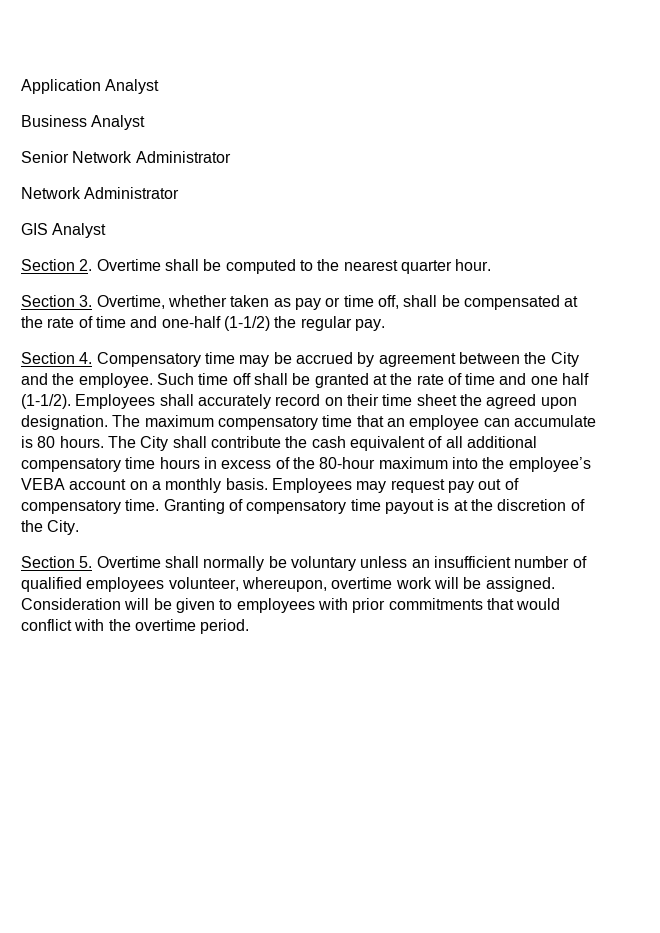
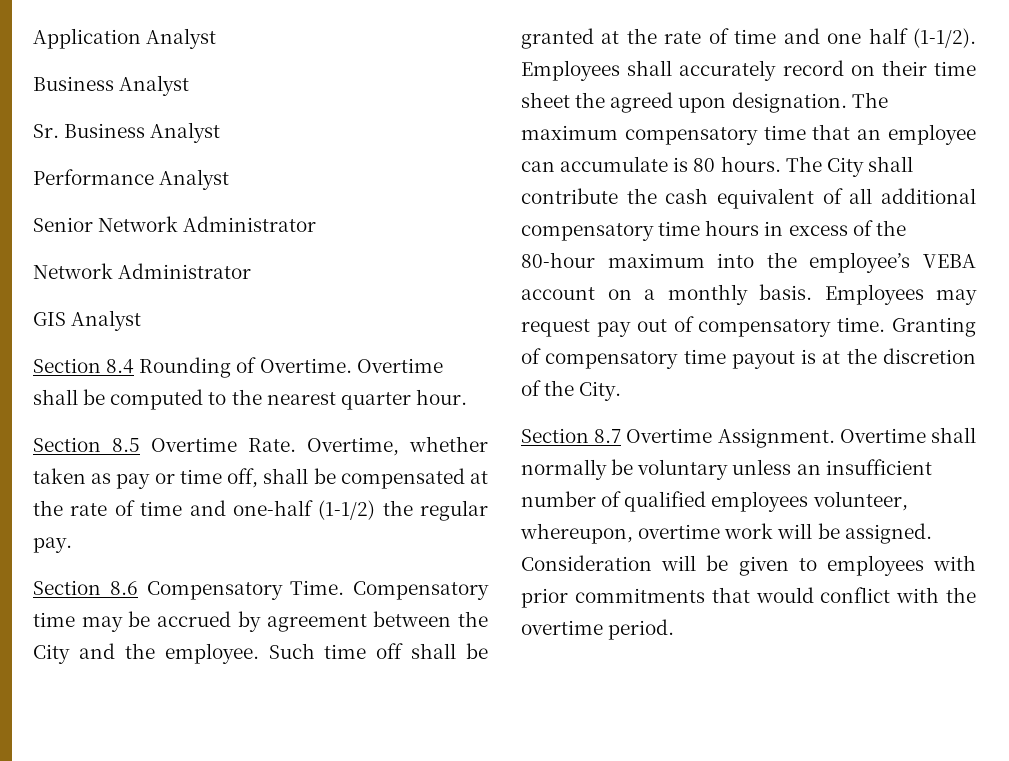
+ Sr. Business Analyst
+ Performance Analyst
- Section 2. Overtime shall be computed to the nearest quarter hour.
+ Section 8.4 Rounding of Overtime. Overtime shall be computed to the nearest quarter hour.
- Section 3. Overtime, whether taken as pay or time off, shall be compensated at the rate of time and one-half (1-1/2) the regular pay.
+ Section 8.5 Overtime Rate. Overtime, whether taken as pay or time off, shall be compensated at the rate of time and one-half (1-1/2) the regular pay.
- Section 4. Compensatory time may be accrued by agreement between the City and the employee.
+ Section 8.6 Compensatory Time. Compensatory time may be accrued by agreement between the City and the employee.
- Section 5. Overtime shall normally be voluntary unless an insufficient number of qualified employees volunteer, whereupon, overtime work will be assigned.
+ Section 8.7 Overtime Assignment. Overtime shall normally be voluntary unless an insufficient number of qualified employees volunteer, whereupon, overtime work will be assigned.

